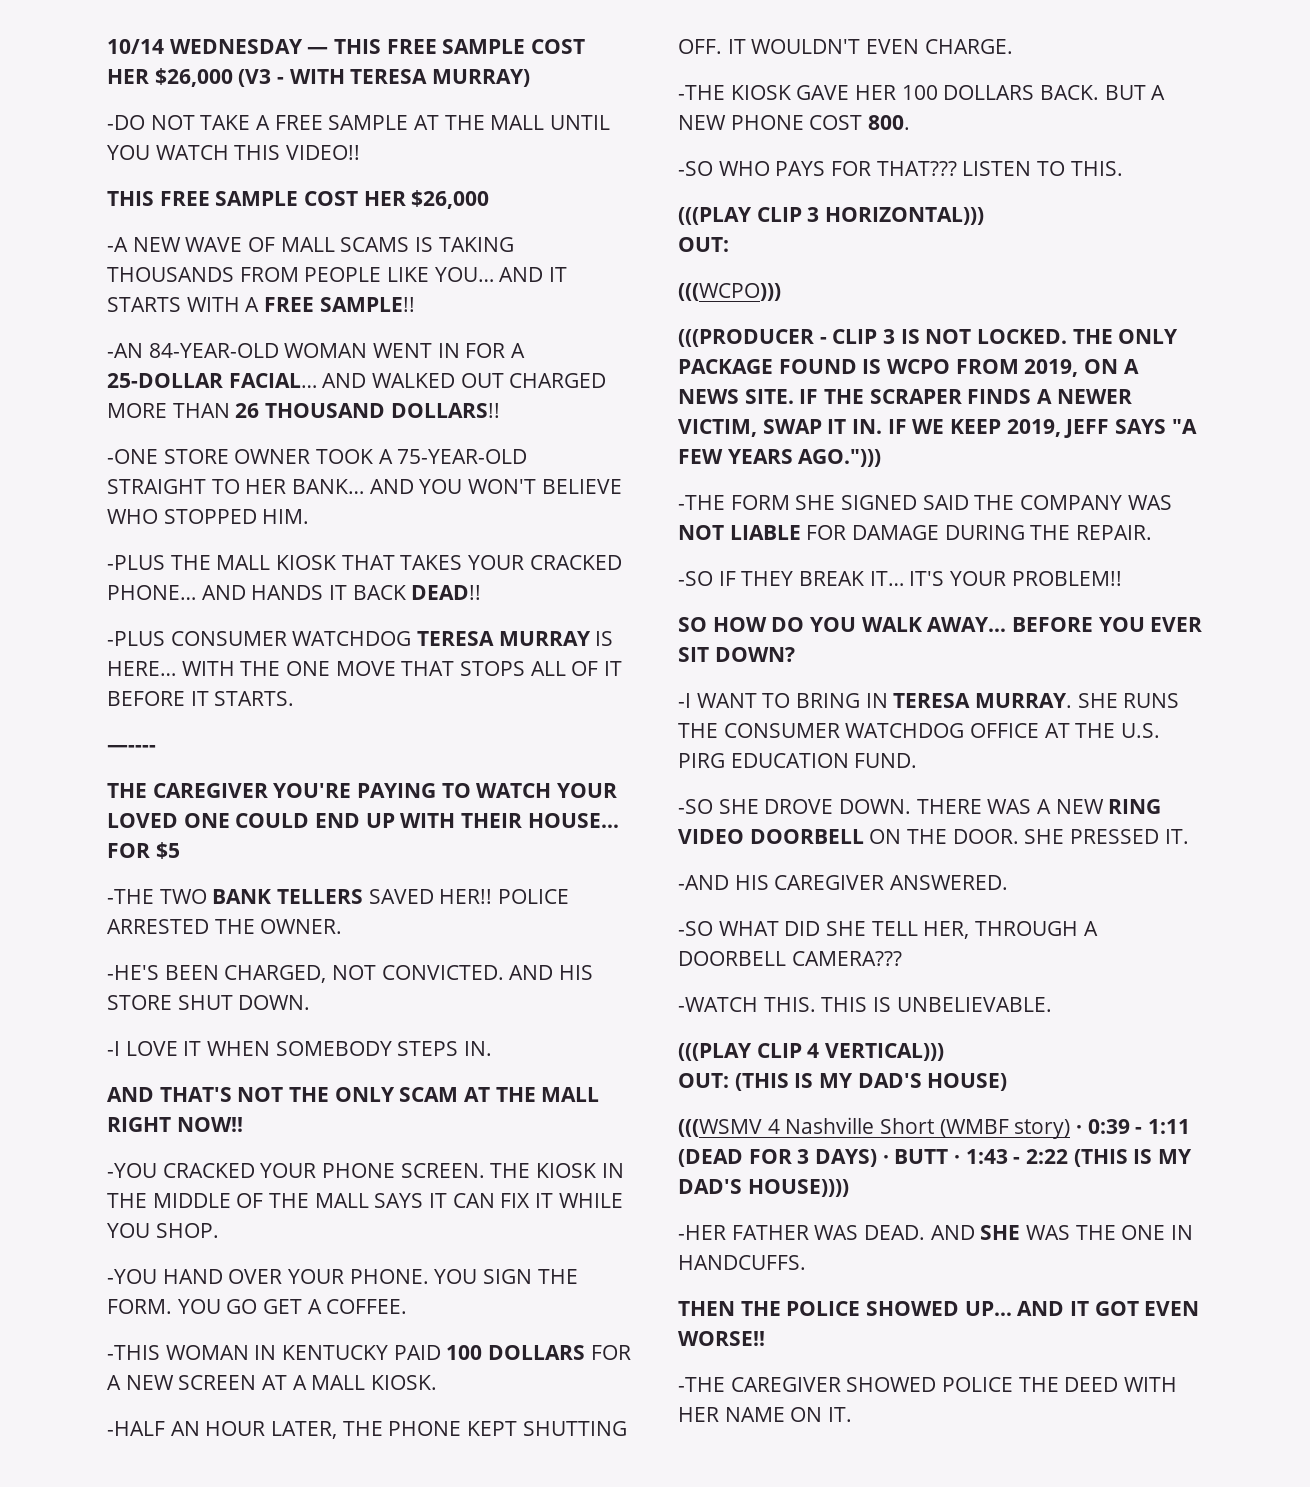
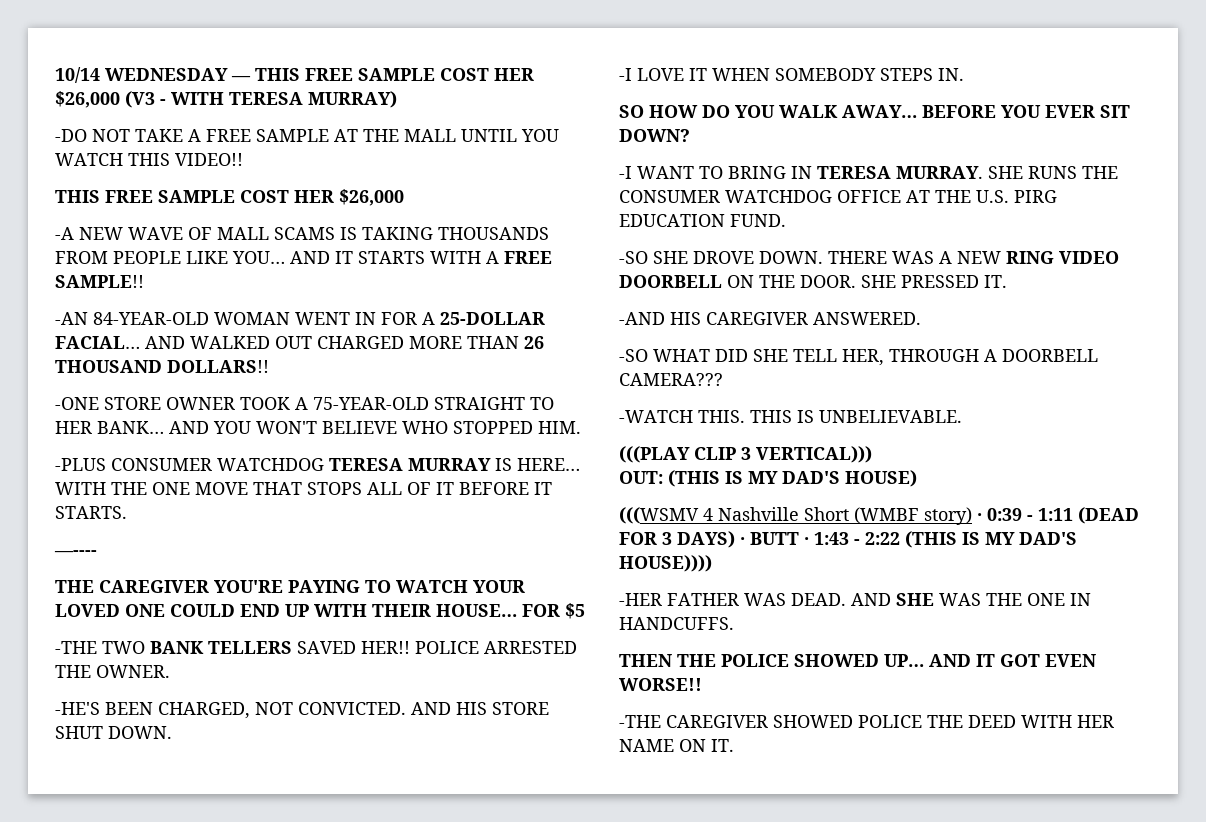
- -PLUS THE MALL KIOSK THAT TAKES YOUR CRACKED PHONE… AND HANDS IT BACK DEAD!!
- AND THAT'S NOT THE ONLY SCAM AT THE MALL RIGHT NOW!!
- -YOU CRACKED YOUR PHONE SCREEN. THE KIOSK IN THE MIDDLE OF THE MALL SAYS IT CAN FIX IT WHILE YOU SHOP.
- -YOU HAND OVER YOUR PHONE. YOU SIGN THE FORM. YOU GO GET A COFFEE.
- -THIS WOMAN IN KENTUCKY PAID 100 DOLLARS FOR A NEW SCREEN AT A MALL KIOSK.
- -HALF AN HOUR LATER, THE PHONE KEPT SHUTTING OFF. IT WOULDN'T EVEN CHARGE.
- -THE KIOSK GAVE HER 100 DOLLARS BACK. BUT A NEW PHONE COST 800.
- -SO WHO PAYS FOR THAT??? LISTEN TO THIS.
- (((PLAY CLIP 3 HORIZONTAL)))
- OUT:
- (((WCPO)))
- (((PRODUCER - CLIP 3 IS NOT LOCKED. THE ONLY PACKAGE FOUND IS WCPO FROM 2019, ON A NEWS SITE. IF THE SCRAPER FINDS A NEWER VICTIM, SWAP IT IN. IF WE KEEP 2019, JEFF SAYS "A FEW YEARS AGO.")))
- -THE FORM SHE SIGNED SAID THE COMPANY WAS NOT LIABLE FOR DAMAGE DURING THE REPAIR.
- -SO IF THEY BREAK IT… IT'S YOUR PROBLEM!!
- (((PLAY CLIP 4 VERTICAL)))
+ (((PLAY CLIP 3 VERTICAL)))

